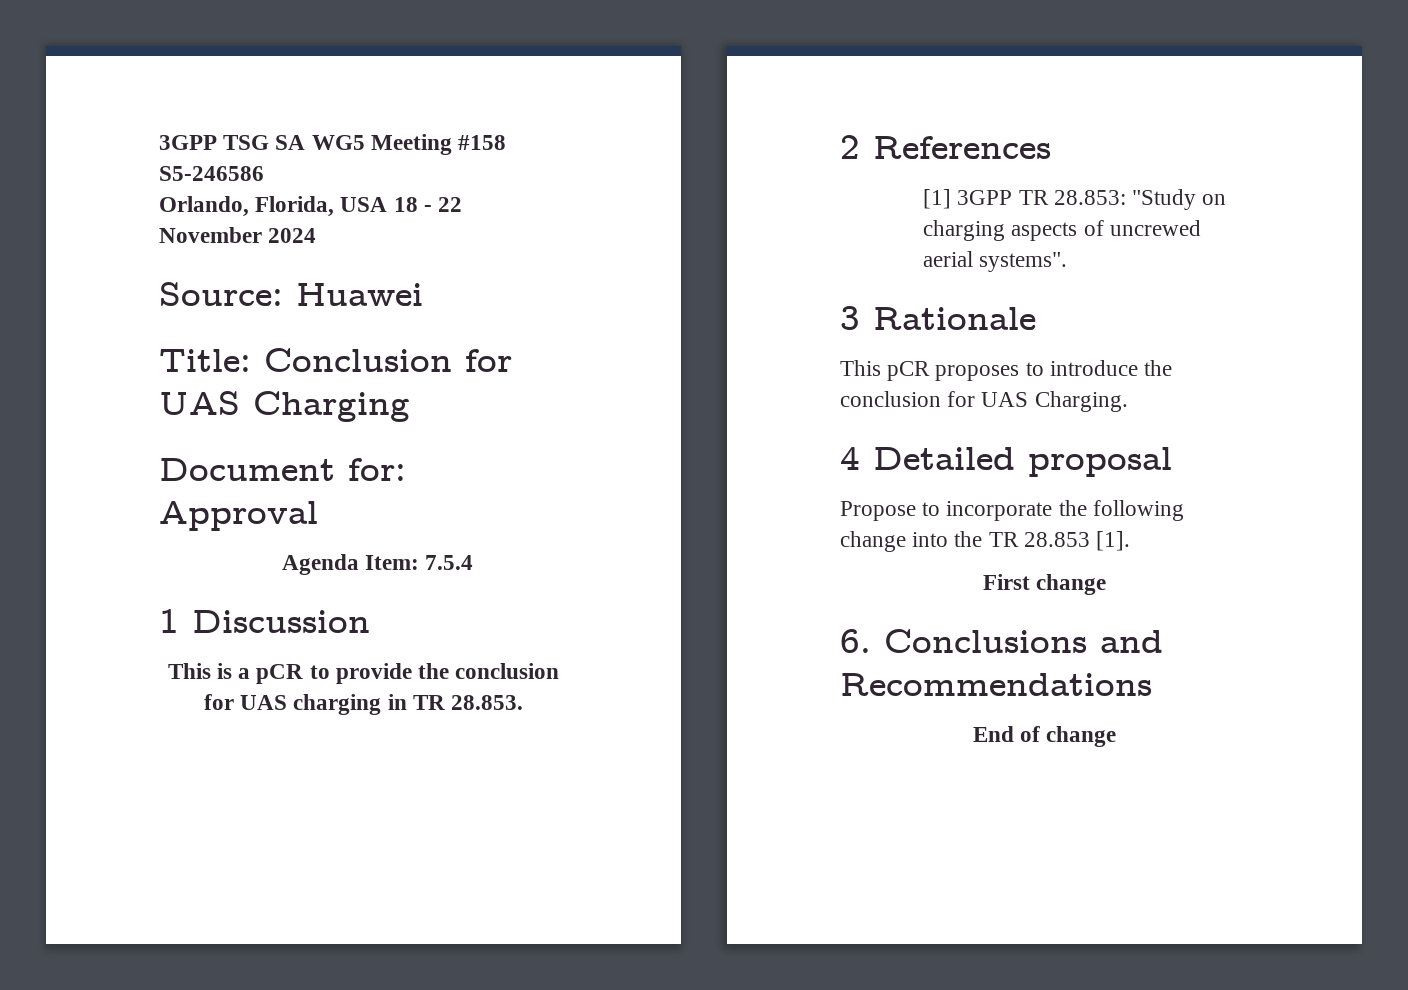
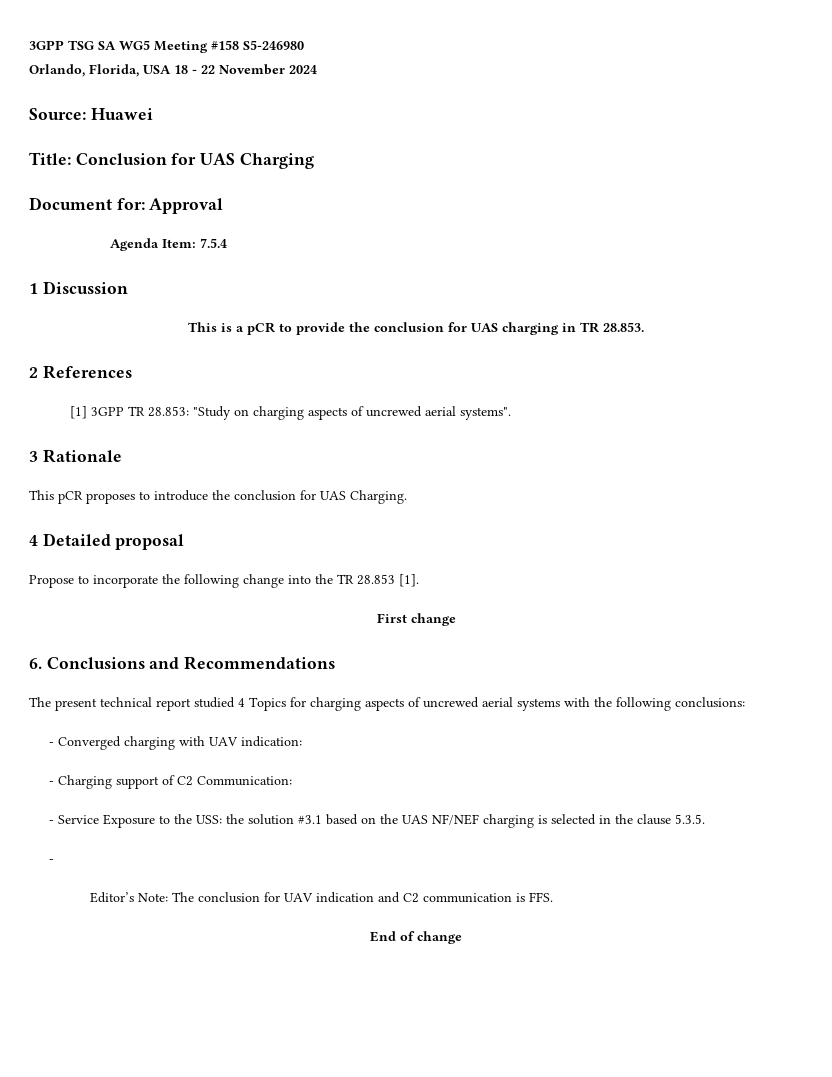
- 3GPP TSG SA WG5 Meeting #158 S5-246586
+ 3GPP TSG SA WG5 Meeting #158 S5-246980
+ The present technical report studied 4 Topics for charging aspects of uncrewed aerial systems with the following conclusions:
+ - Converged charging with UAV indication:
+ - Charging support of C2 Communication:
+ - Service Exposure to the USS: the solution #3.1 based on the UAS NF/NEF charging is selected in the clause 5.3.5.
+ -
+ Editor’s Note: The conclusion for UAV indication and C2 communication is FFS.

